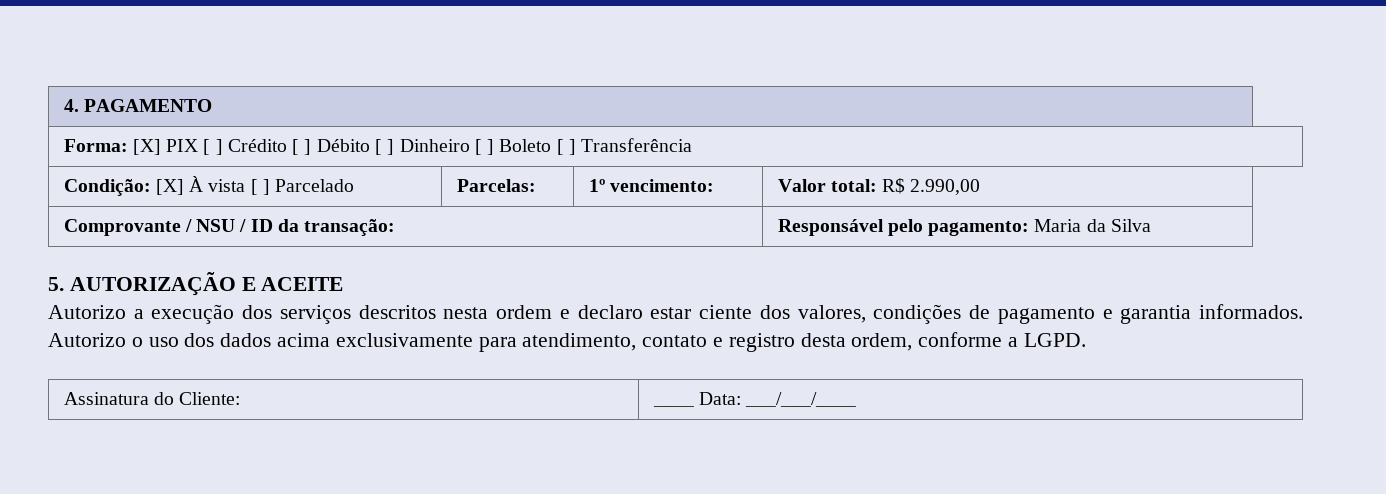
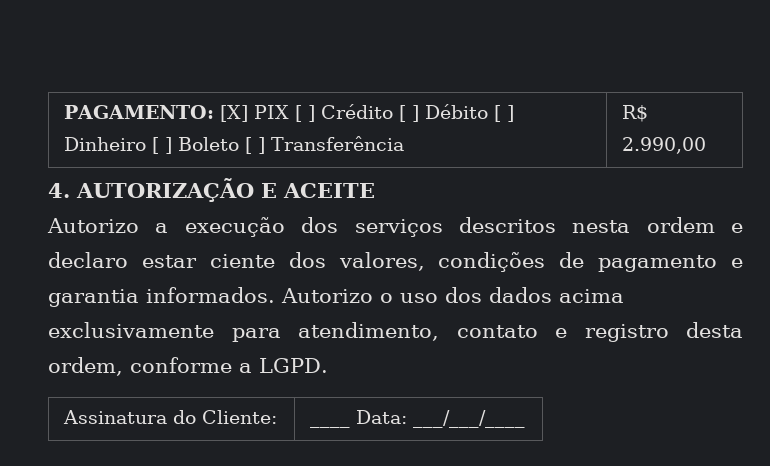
- 4. PAGAMENTO
- Forma: [X] PIX [ ] Crédito [ ] Débito [ ] Dinheiro [ ] Boleto [ ] Transferência
- Condição: [X] À vista [ ] Parcelado | Parcelas: | 1º vencimento: | Valor total: R$ 2.990,00
- Comprovante / NSU / ID da transação: | Responsável pelo pagamento: Maria da Silva
- 5. AUTORIZAÇÃO E ACEITE
+ PAGAMENTO: [X] PIX [ ] Crédito [ ] Débito [ ] Dinheiro [ ] Boleto [ ] Transferência | R$ 2.990,00
+ 4. AUTORIZAÇÃO E ACEITE

